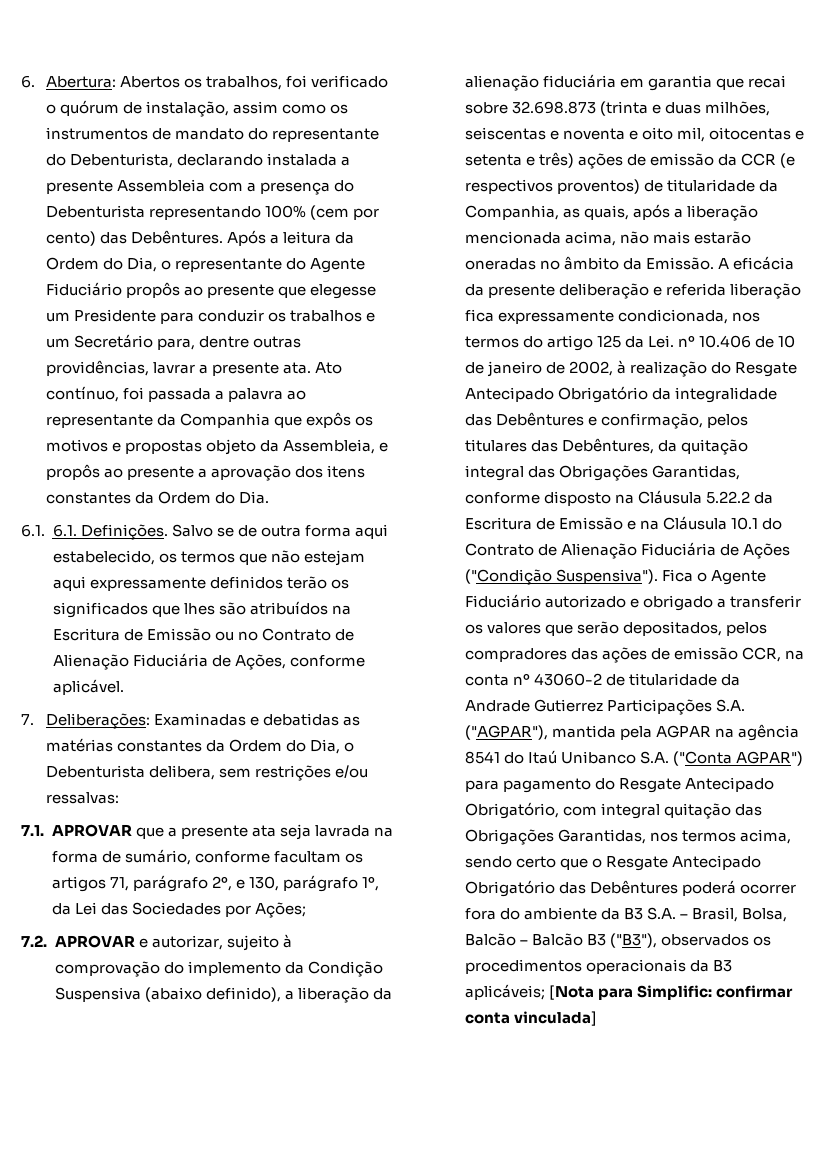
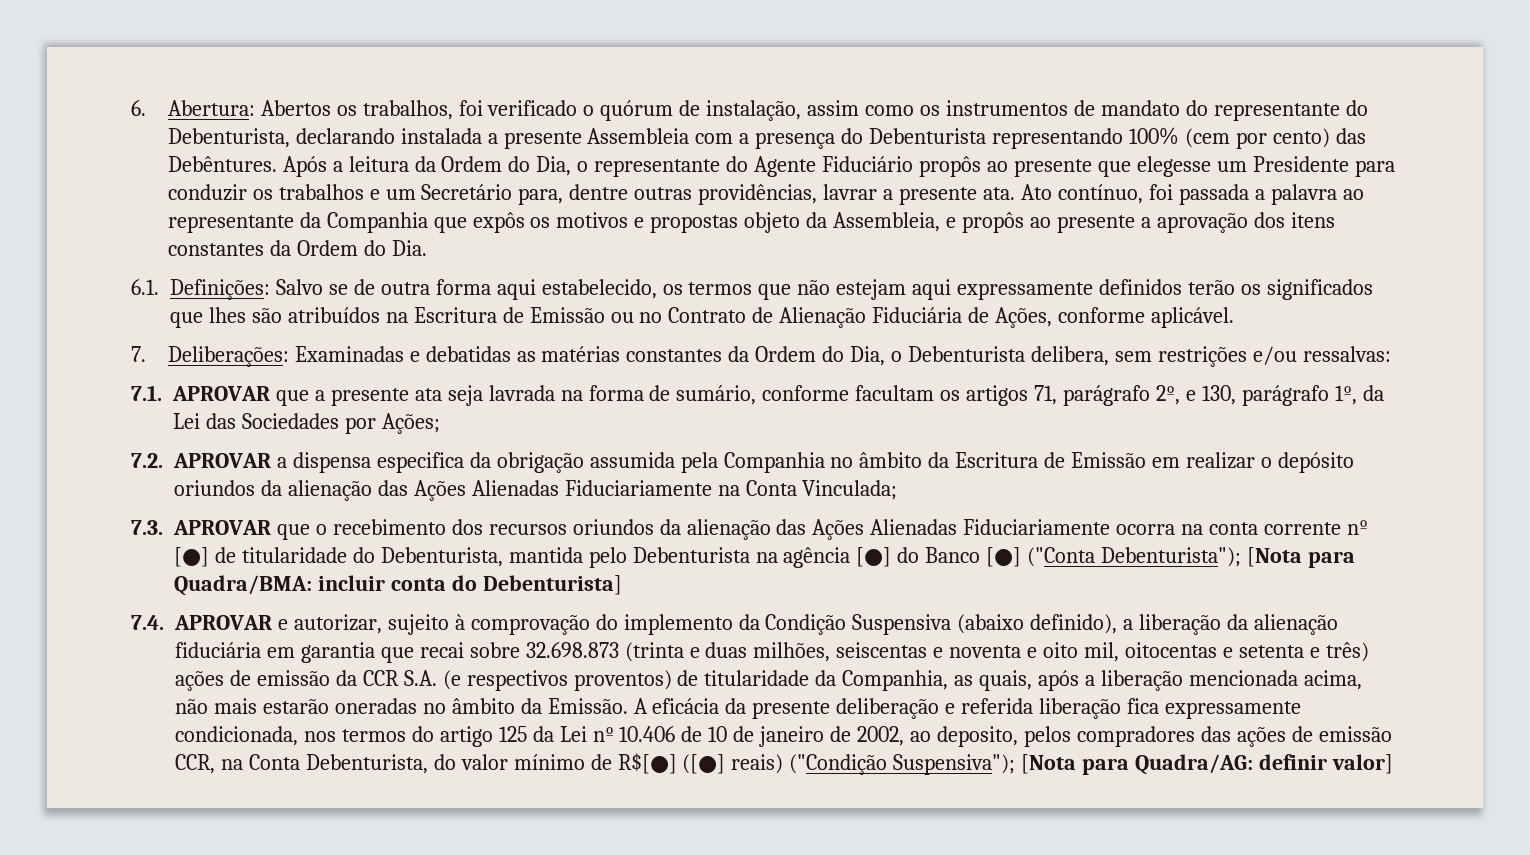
- 6.1. 6.1. Definições. Salvo se de outra forma aqui estabelecido, os termos que não estejam aqui expressamente definidos terão os significados que lhes são atribuídos na Escritura de Emissão ou no Contrato de Alienação Fiduciária de Ações, conforme aplicável.
+ 6.1. Definições: Salvo se de outra forma aqui estabelecido, os termos que não estejam aqui expressamente definidos terão os significados que lhes são atribuídos na Escritura de Emissão ou no Contrato de Alienação Fiduciária de Ações, conforme aplicável.
- 7.2. APROVAR e autorizar, sujeito à comprovação do implemento da Condição Suspensiva (abaixo definido), a liberação da alienação fiduciária em garantia que recai sobre 32.698.873 (trinta e duas milhões, seiscentas e noventa e oito mil, oitocentas e setenta e três) ações de emissão da CCR (e respectivos proventos) de titularidade da Companhia, as quais, após a liberação mencionada acima, não mais estarão oneradas no âmbito da Emissão.
+ 7.2. APROVAR a dispensa especifica da obrigação assumida pela Companhia no âmbito da Escritura de Emissão em realizar o depósito oriundos da alienação das Ações Alienadas Fiduciariamente na Conta Vinculada;
+ 7.3. APROVAR que o recebimento dos recursos oriundos da alienação das Ações Alienadas Fiduciariamente ocorra na conta corrente nº [●] de titularidade do Debenturista, mantida pelo Debenturista na agência [●] do Banco [●] ("Conta Debenturista"); [Nota para Quadra/BMA: incluir conta do Debenturista]
+ 7.4. APROVAR e autorizar, sujeito à comprovação do implemento da Condição Suspensiva (abaixo definido), a liberação da alienação fiduciária em garantia que recai sobre 32.698.873 (trinta e duas milhões, seiscentas e noventa e oito mil, oitocentas e setenta e três) ações de emissão da CCR S.A. (e respectivos proventos) de titularidade da Companhia, as quais, após a liberação mencionada acima, não mais estarão oneradas no âmbito da Emissão.
- A eficácia da presente deliberação e referida liberação fica expressamente condicionada, nos termos do artigo 125 da Lei. nº 10.406 de 10 de janeiro de 2002, à realização do Resgate Antecipado Obrigatório da integralidade das Debêntures e confirmação, pelos titulares das Debêntures, da quitação integral das Obrigações Garantidas, conforme disposto na Cláusula 5.22.2 da Escritura de Emissão e na Cláusula 10.1 do Contrato de Alienação Fiduciária de Ações ("Condição Suspensiva"). Fica o Agente Fiduciário autorizado e obrigado a transferir os valores que serão depositados, pelos compradores das ações de emissão CCR, na conta nº 43060-2 de titularidade da Andrade Gutierrez Participações S.A. ("AGPAR"), mantida pela AGPAR na agência 8541 do Itaú Unibanco S.A. ("Conta AGPAR") para pagamento do Resgate Antecipado Obrigatório, com integral quitação das Obrigações Garantidas, nos termos acima, sendo certo que o Resgate Antecipado Obrigatório das Debêntures poderá ocorrer fora do ambiente da B3 S.A. – Brasil, Bolsa, Balcão – Balcão B3 ("B3"), observados os procedimentos operacionais da B3 aplicáveis; [Nota para Simplific: confirmar conta vinculada]
+ A eficácia da presente deliberação e referida liberação fica expressamente condicionada, nos termos do artigo 125 da Lei nº 10.406 de 10 de janeiro de 2002, ao deposito, pelos compradores das ações de emissão CCR, na Conta Debenturista, do valor mínimo de R$[●] ([●] reais) ("Condição Suspensiva"); [Nota para Quadra/AG: definir valor]

